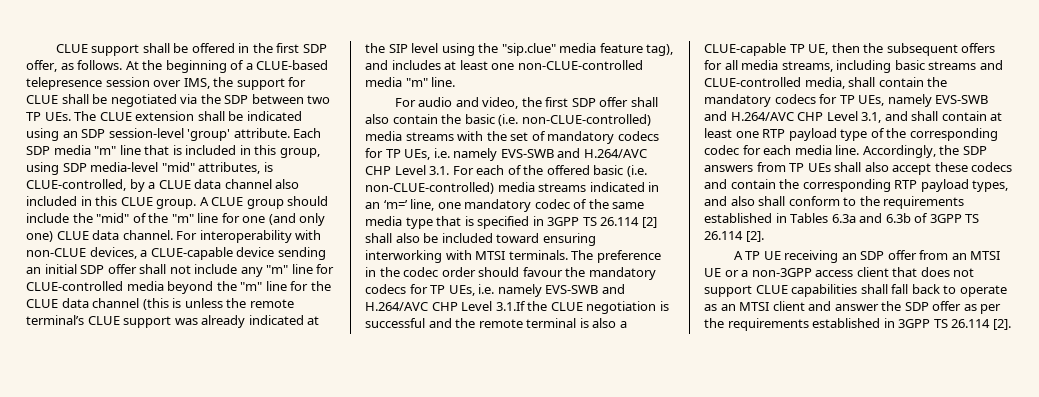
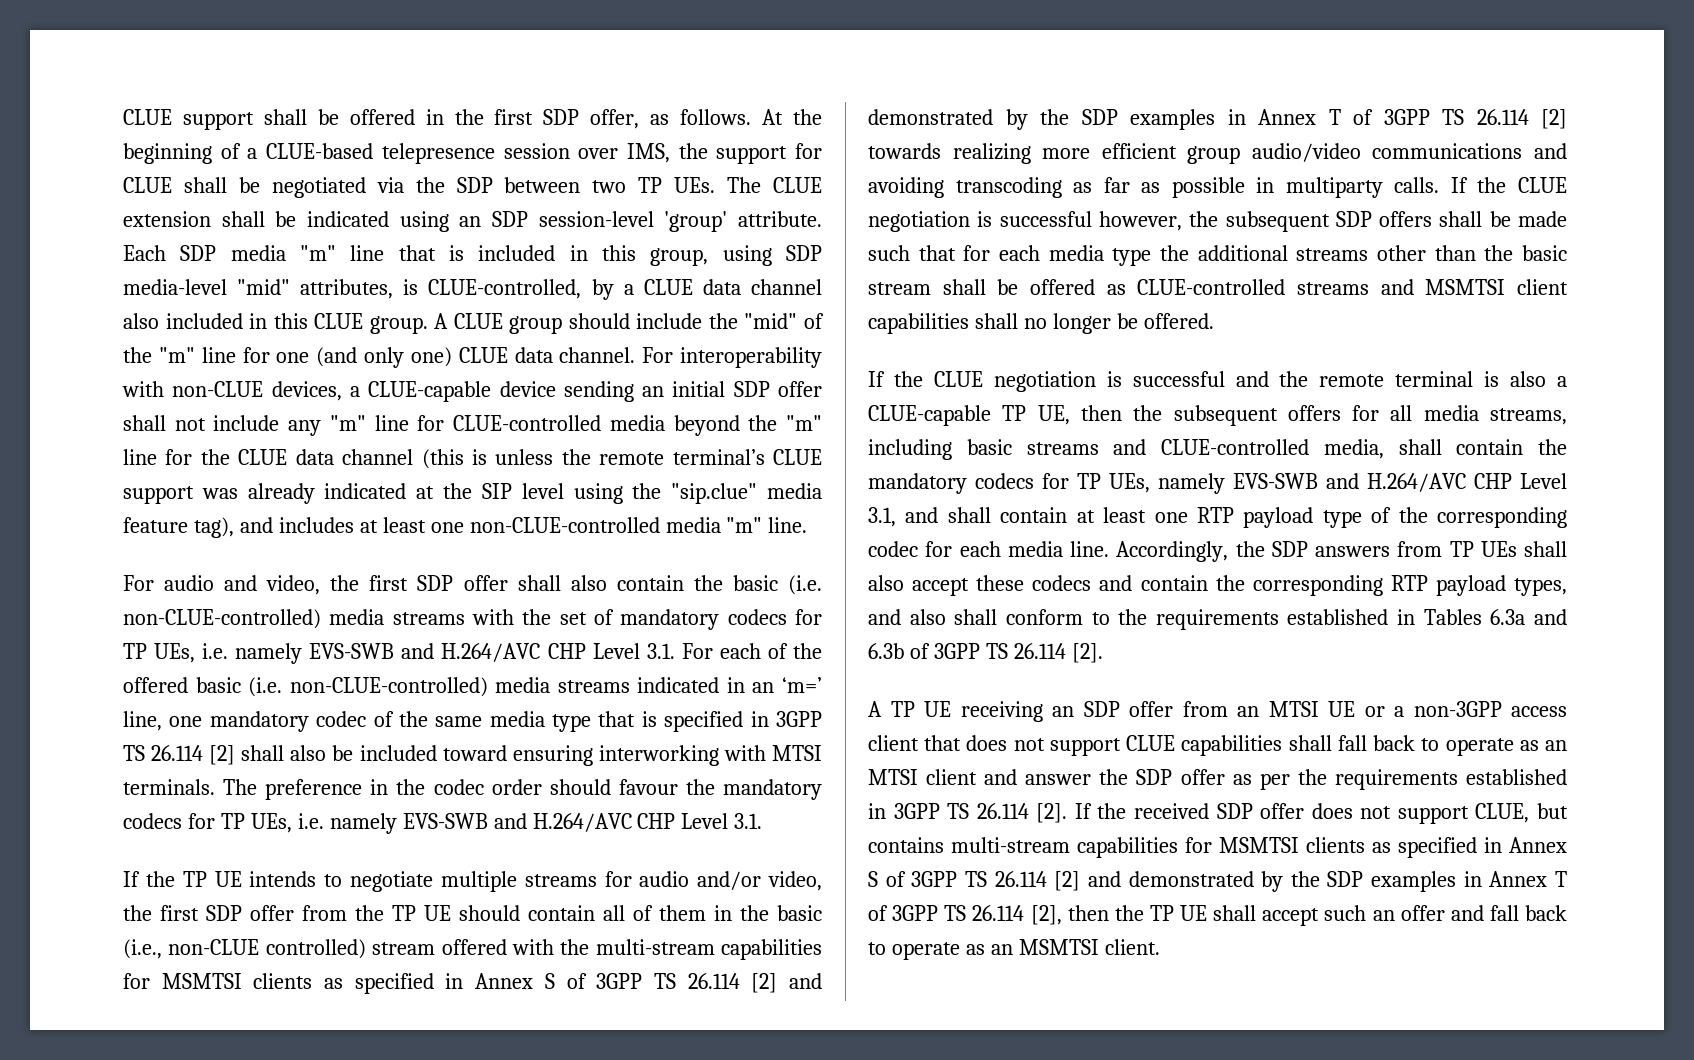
- The preference in the codec order should favour the mandatory codecs for TP UEs, i.e. namely EVS-SWB and H.264/AVC CHP Level 3.1.If the CLUE negotiation is successful and the remote terminal is also a CLUE-capable TP UE, then the subsequent offers for all media streams, including basic streams and CLUE-controlled media, shall contain the mandatory codecs for TP UEs, namely EVS-SWB and H.264/AVC CHP Level 3.1, and shall contain at least one RTP payload type of the corresponding codec for each media line.
+ The preference in the codec order should favour the mandatory codecs for TP UEs, i.e. namely EVS-SWB and H.264/AVC CHP Level 3.1.
+ If the TP UE intends to negotiate multiple streams for audio and/or video, the first SDP offer from the TP UE should contain all of them in the basic (i.e., non-CLUE controlled) stream offered with the multi-stream capabilities for MSMTSI clients as specified in Annex S of 3GPP TS 26.114 [2] and demonstrated by the SDP examples in Annex T of 3GPP TS 26.114 [2] towards realizing more efficient group audio/video communications and avoiding transcoding as far as possible in multiparty calls. If the CLUE negotiation is successful however, the subsequent SDP offers shall be made such that for each media type the additional streams other than the basic stream shall be offered as CLUE-controlled streams and MSMTSI client capabilities shall no longer be offered.
+ If the CLUE negotiation is successful and the remote terminal is also a CLUE-capable TP UE, then the subsequent offers for all media streams, including basic streams and CLUE-controlled media, shall contain the mandatory codecs for TP UEs, namely EVS-SWB and H.264/AVC CHP Level 3.1, and shall contain at least one RTP payload type of the corresponding codec for each media line.
+ If the received SDP offer does not support CLUE, but contains multi-stream capabilities for MSMTSI clients as specified in Annex S of 3GPP TS 26.114 [2] and demonstrated by the SDP examples in Annex T of 3GPP TS 26.114 [2], then the TP UE shall accept such an offer and fall back to operate as an MSMTSI client.

